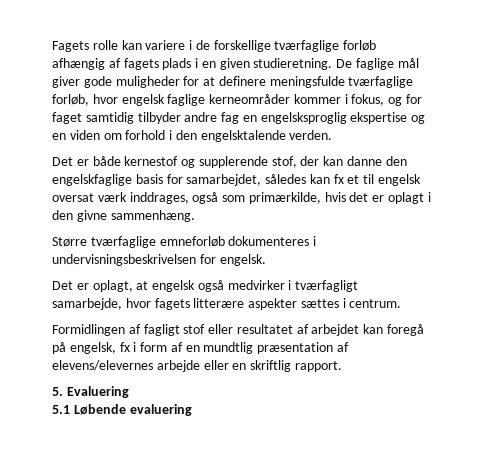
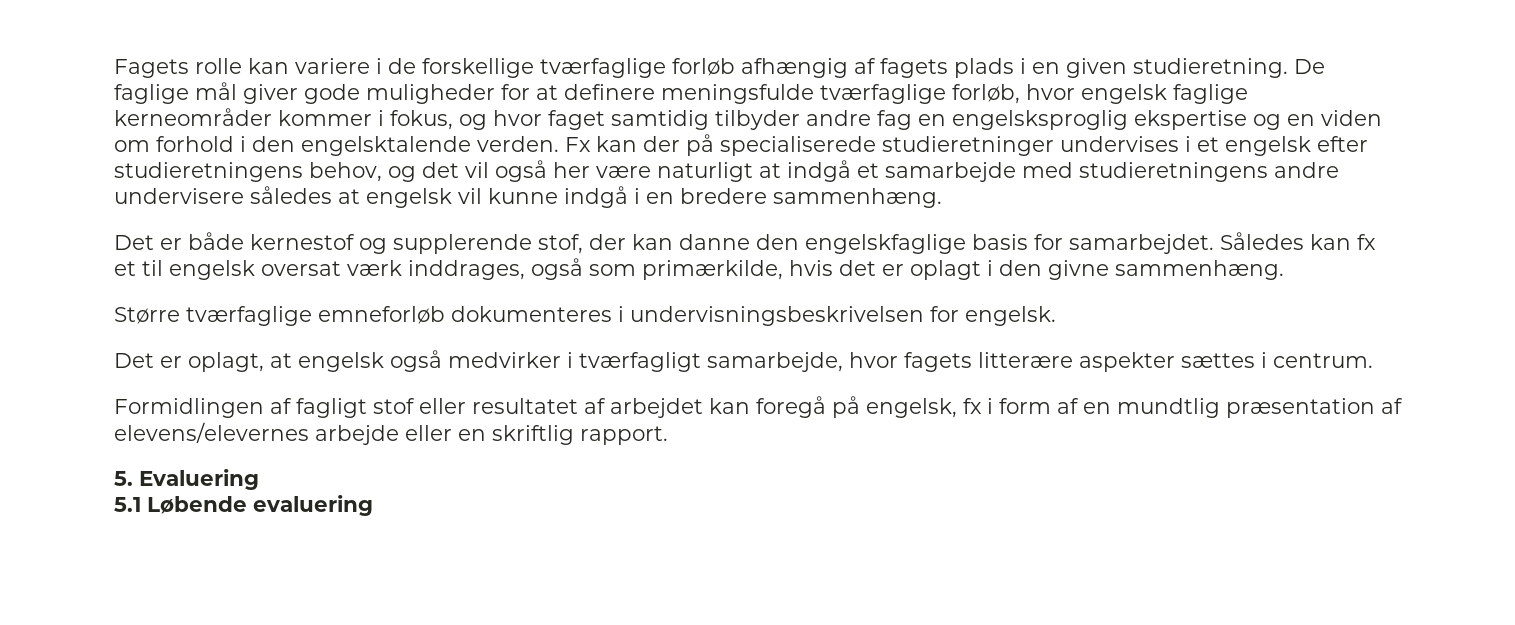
- De faglige mål giver gode muligheder for at definere meningsfulde tværfaglige forløb, hvor engelsk faglige kerneområder kommer i fokus, og for faget samtidig tilbyder andre fag en engelsksproglig ekspertise og en viden om forhold i den engelsktalende verden.
+ De faglige mål giver gode muligheder for at definere meningsfulde tværfaglige forløb, hvor engelsk faglige kerneområder kommer i fokus, og hvor faget samtidig tilbyder andre fag en engelsksproglig ekspertise og en viden om forhold i den engelsktalende verden. Fx kan der på specialiserede studieretninger undervises i et engelsk efter studieretningens behov, og det vil også her være naturligt at indgå et samarbejde med studieretningens andre undervisere således at engelsk vil kunne indgå i en bredere sammenhæng.
- Det er både kernestof og supplerende stof, der kan danne den engelskfaglige basis for samarbejdet, således kan fx et til engelsk oversat værk inddrages, også som primærkilde, hvis det er oplagt i den givne sammenhæng.
+ Det er både kernestof og supplerende stof, der kan danne den engelskfaglige basis for samarbejdet. Således kan fx et til engelsk oversat værk inddrages, også som primærkilde, hvis det er oplagt i den givne sammenhæng.

